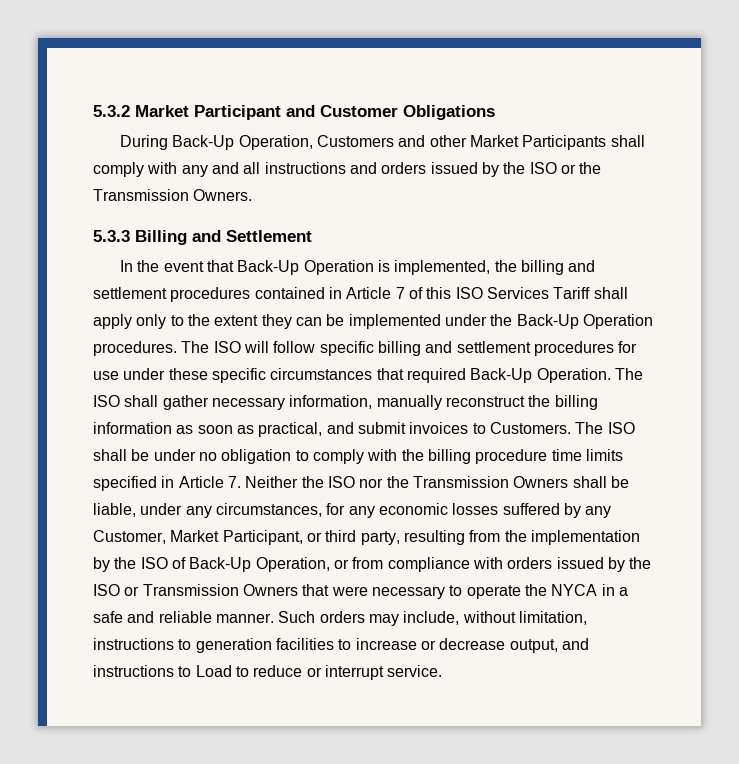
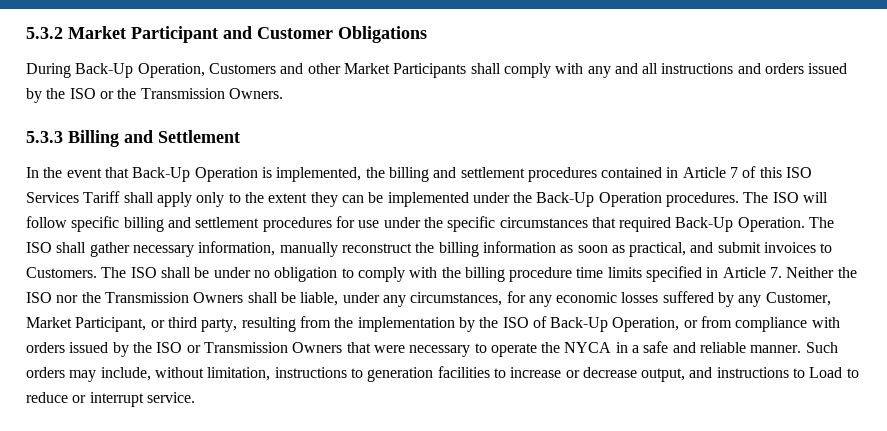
- The ISO will follow specific billing and settlement procedures for use under these specific circumstances that required Back-Up Operation.
+ The ISO will follow specific billing and settlement procedures for use under the specific circumstances that required Back-Up Operation.

